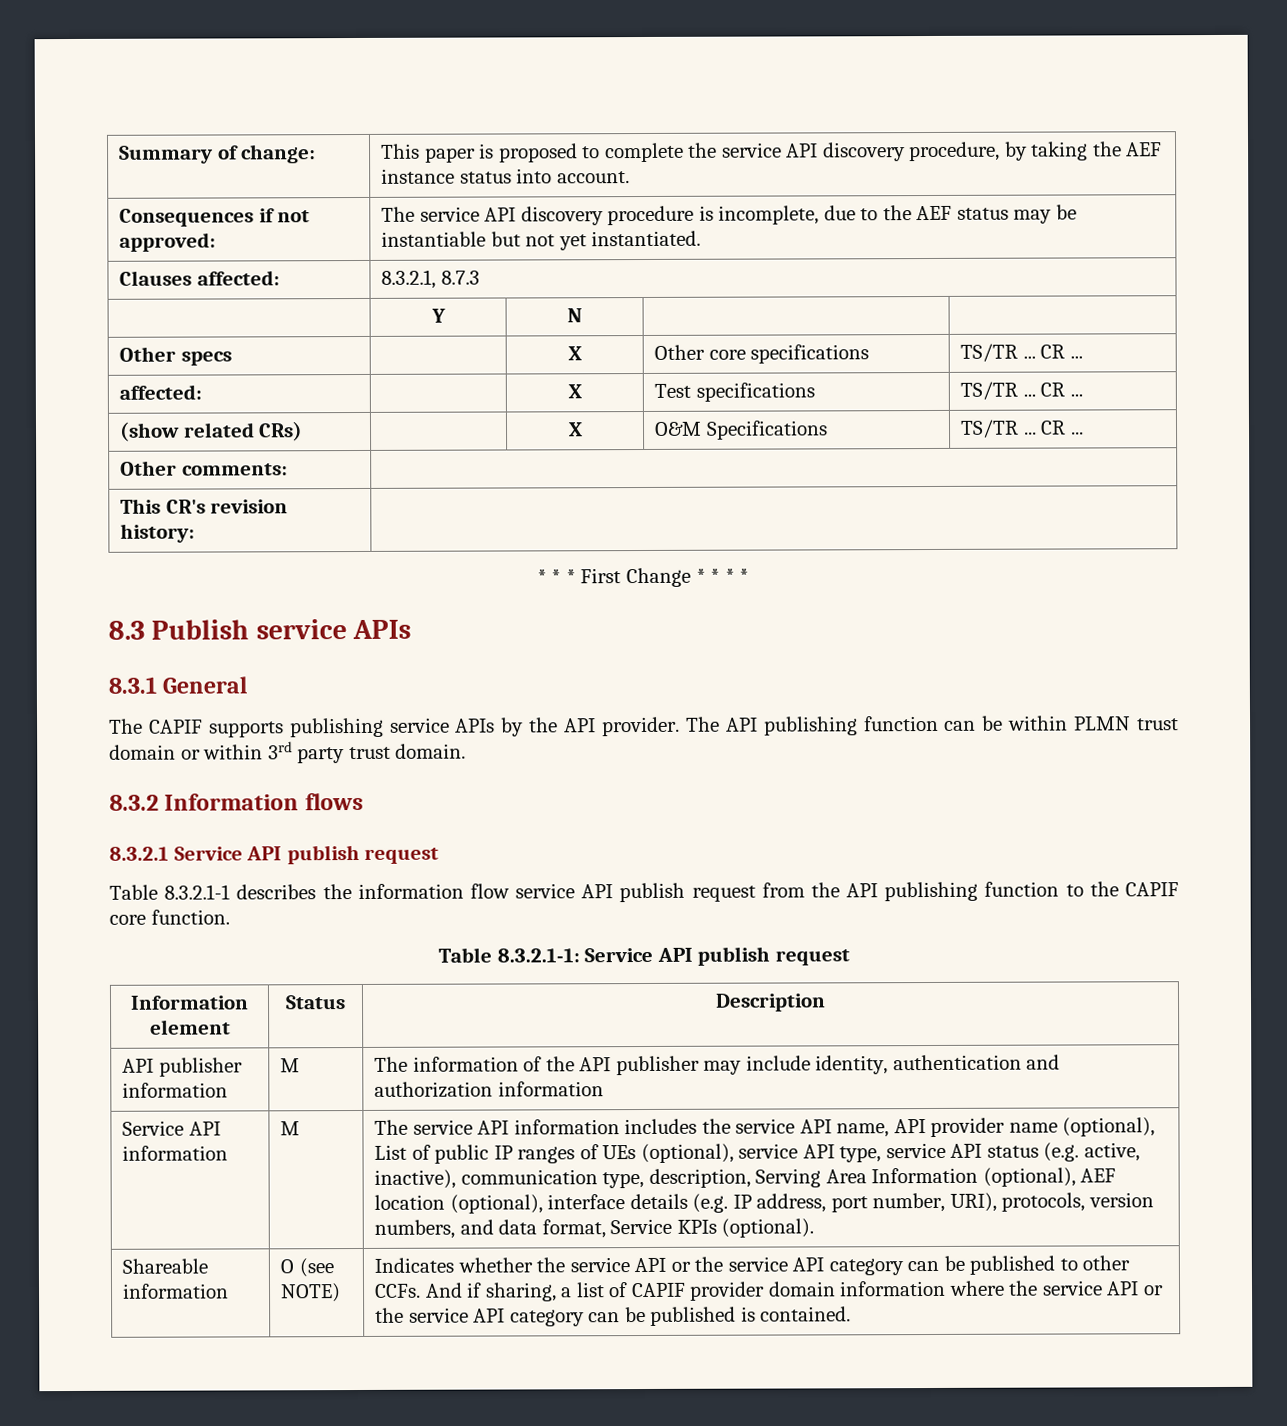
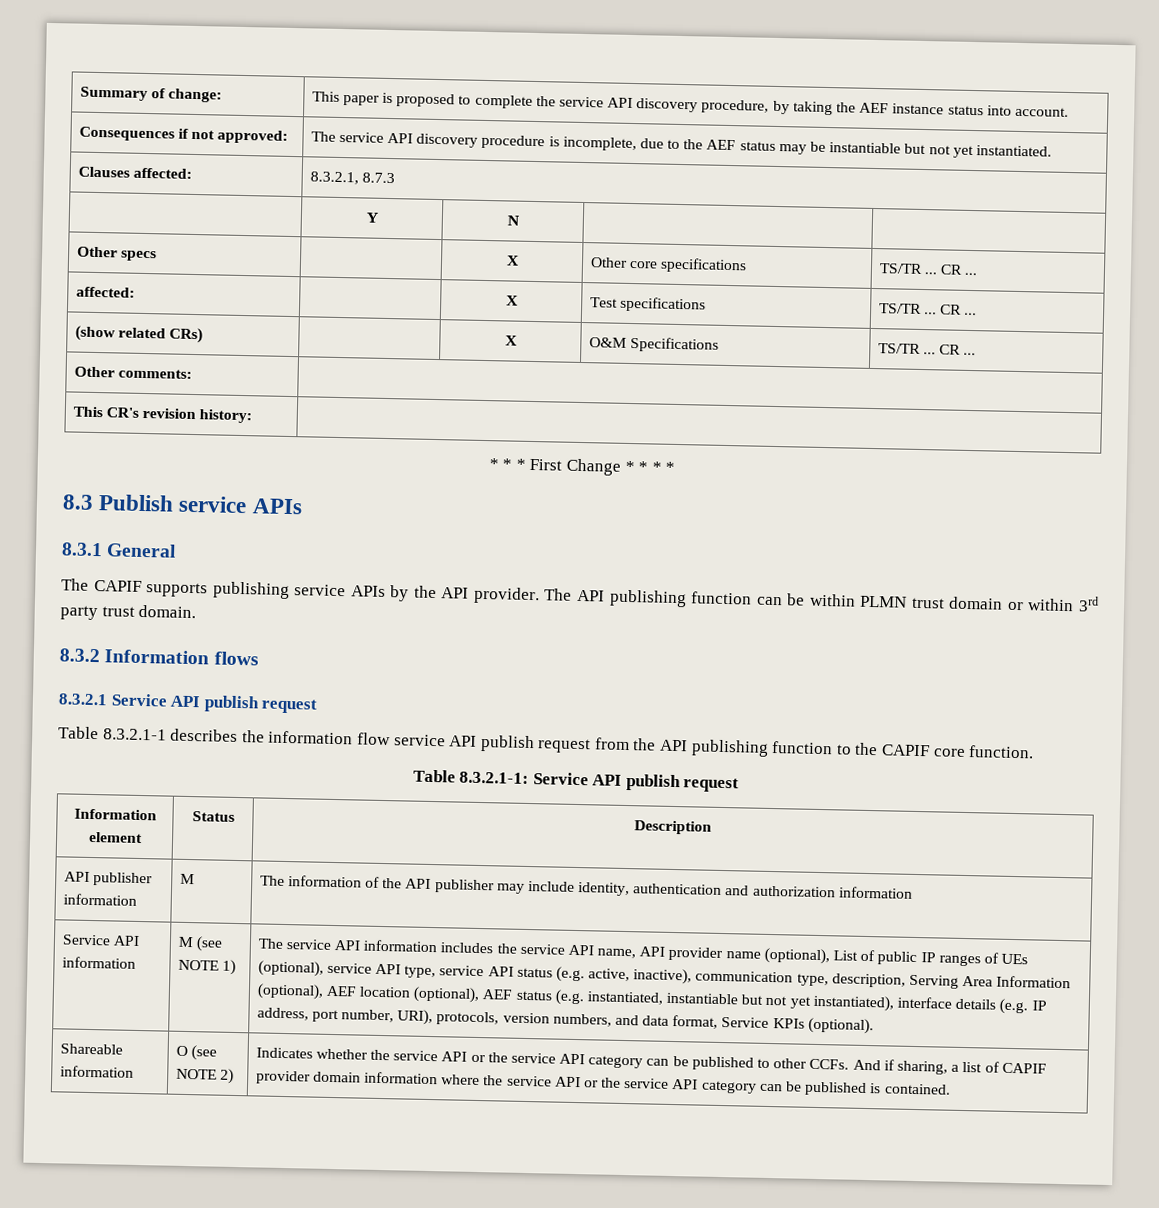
- Service API information | M
+ Service API information | M (see NOTE 1)
- The service API information includes the service API name, API provider name (optional), List of public IP ranges of UEs (optional), service API type, service API status (e.g. active, inactive), communication type, description, Serving Area Information (optional), AEF location (optional), interface details (e.g. IP address, port number, URI), protocols, version numbers, and data format, Service KPIs (optional).
+ The service API information includes the service API name, API provider name (optional), List of public IP ranges of UEs (optional), service API type, service API status (e.g. active, inactive), communication type, description, Serving Area Information (optional), AEF location (optional), AEF status (e.g. instantiated, instantiable but not yet instantiated), interface details (e.g. IP address, port number, URI), protocols, version numbers, and data format, Service KPIs (optional).
- O (see NOTE)
+ O (see NOTE 2)

